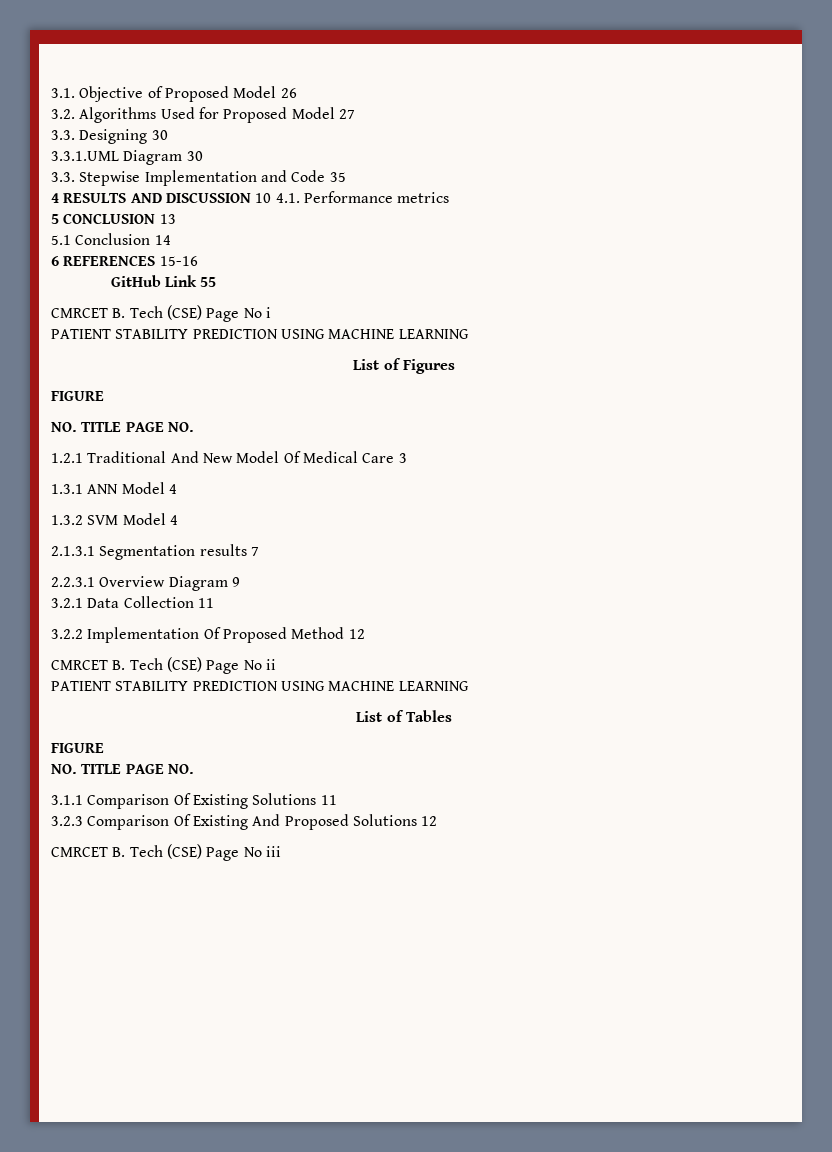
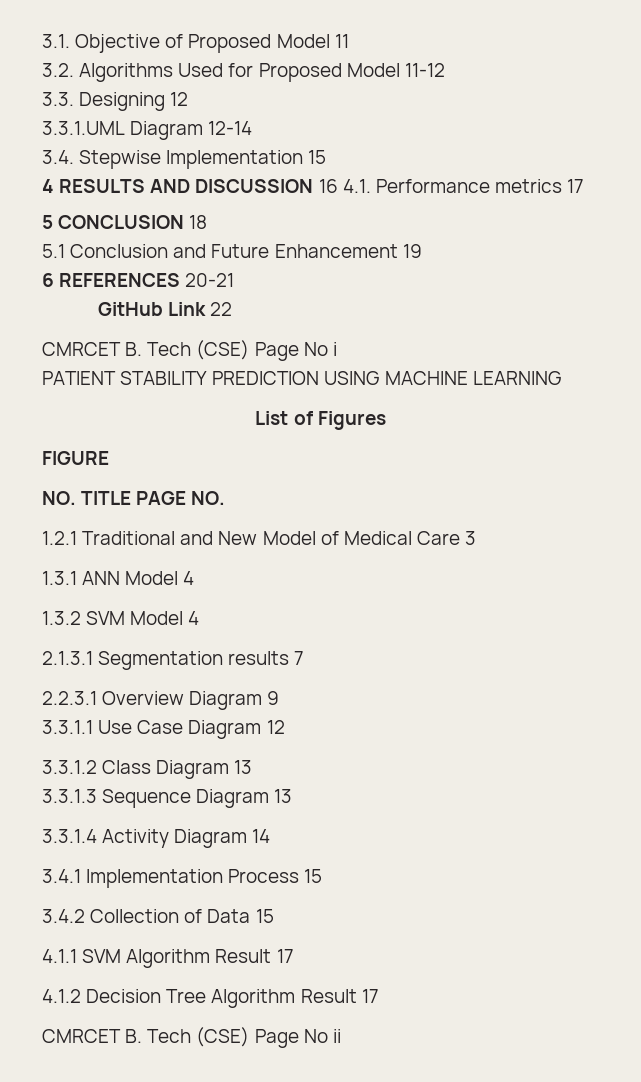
- 3.1. Objective of Proposed Model 26
+ 3.1. Objective of Proposed Model 11
- 3.2. Algorithms Used for Proposed Model 27
+ 3.2. Algorithms Used for Proposed Model 11-12
- 3.3. Designing 30
+ 3.3. Designing 12
- 3.3.1.UML Diagram 30
- 3.3. Stepwise Implementation and Code 35
+ 3.3.1.UML Diagram 12-14
+ 3.4. Stepwise Implementation 15
- 4 RESULTS AND DISCUSSION 10 4.1. Performance metrics
+ 4 RESULTS AND DISCUSSION 16 4.1. Performance metrics 17
- 5 CONCLUSION 13
+ 5 CONCLUSION 18
- 5.1 Conclusion 14
+ 5.1 Conclusion and Future Enhancement 19
- 6 REFERENCES 15-16
+ 6 REFERENCES 20-21
- GitHub Link 55
+ GitHub Link 22
- 1.2.1 Traditional And New Model Of Medical Care 3
+ 1.2.1 Traditional and New Model of Medical Care 3
- 3.2.1 Data Collection 11
- 3.2.2 Implementation Of Proposed Method 12
+ 3.3.1.1 Use Case Diagram 12
+ 3.3.1.2 Class Diagram 13
+ 3.3.1.3 Sequence Diagram 13
+ 3.3.1.4 Activity Diagram 14
+ 3.4.1 Implementation Process 15
+ 3.4.2 Collection of Data 15
+ 4.1.1 SVM Algorithm Result 17
+ 4.1.2 Decision Tree Algorithm Result 17
  CMRCET B. Tech (CSE) Page No ii
- PATIENT STABILITY PREDICTION USING MACHINE LEARNING
- List of Tables
- FIGURE
- NO. TITLE PAGE NO.
- 3.1.1 Comparison Of Existing Solutions 11
- 3.2.3 Comparison Of Existing And Proposed Solutions 12
- CMRCET B. Tech (CSE) Page No iii

